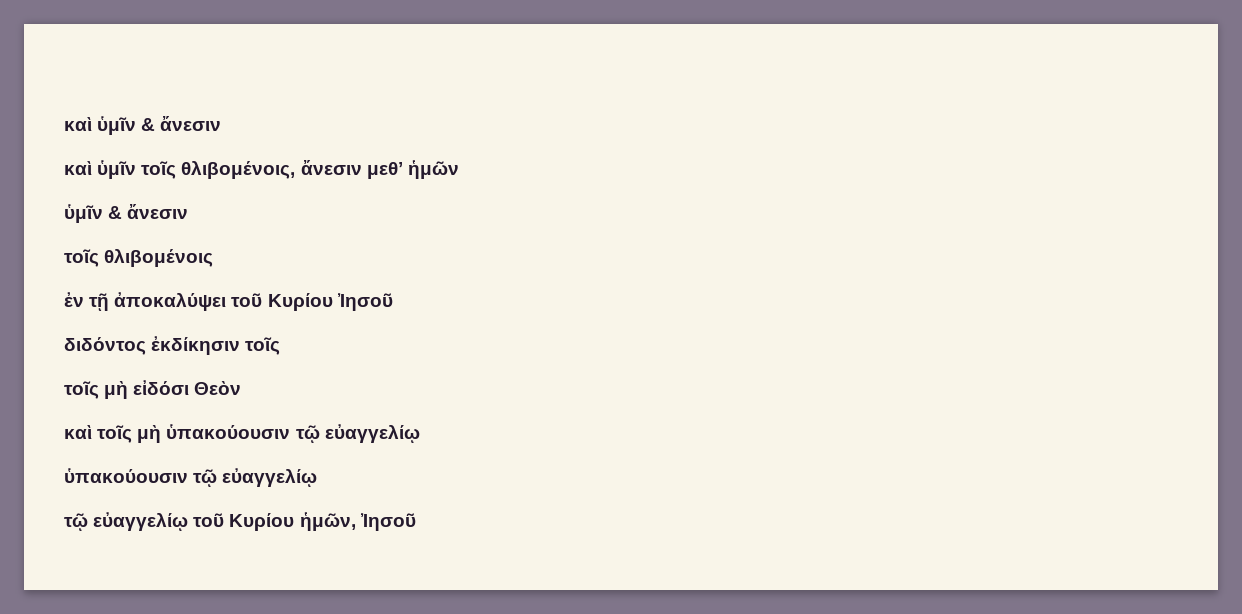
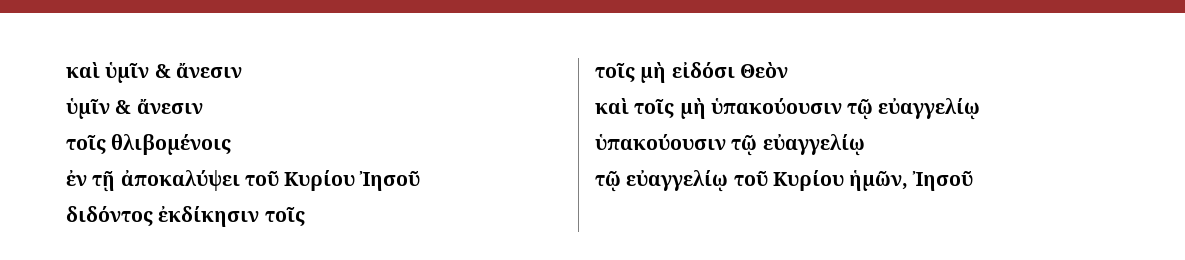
- καὶ ὑμῖν τοῖς θλιβομένοις, ἄνεσιν μεθ’ ἡμῶν

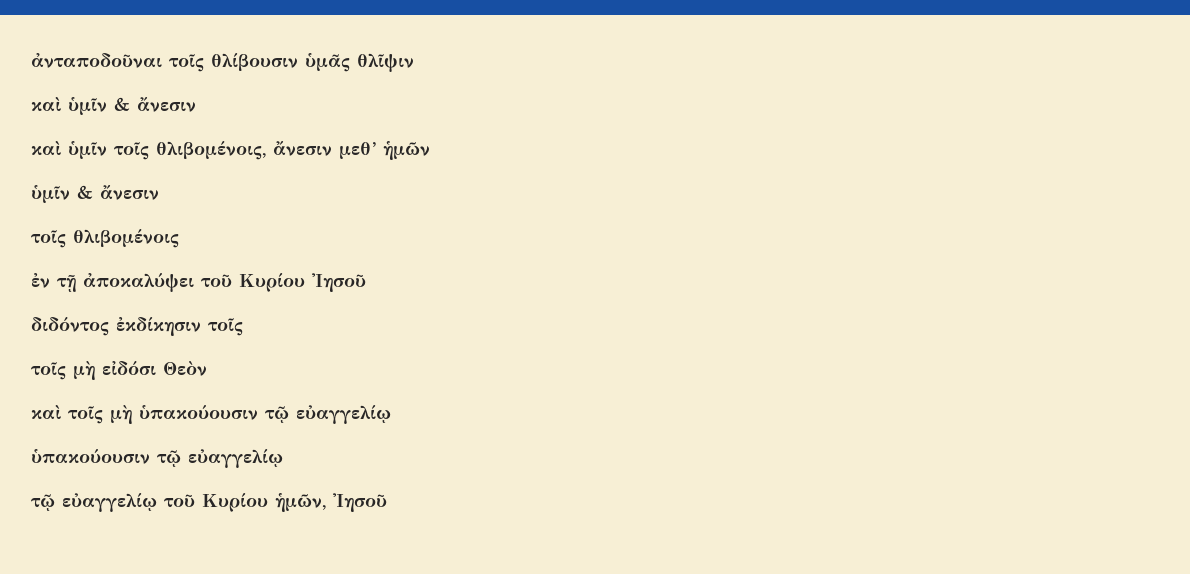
+ ἀνταποδοῦναι τοῖς θλίβουσιν ὑμᾶς θλῖψιν
+ καὶ ὑμῖν τοῖς θλιβομένοις, ἄνεσιν μεθ’ ἡμῶν

